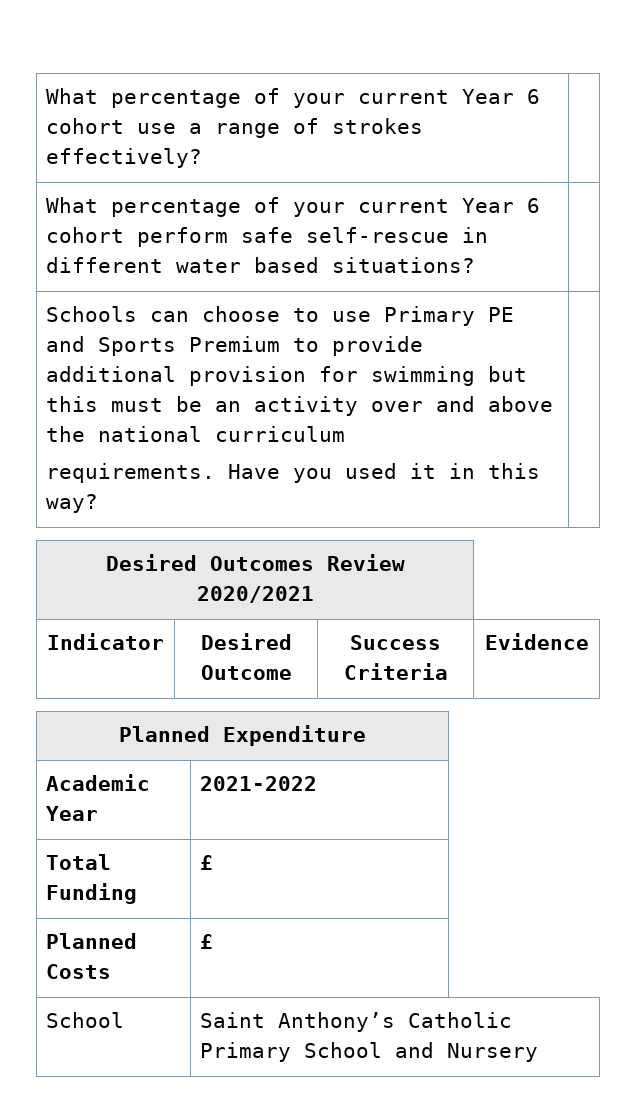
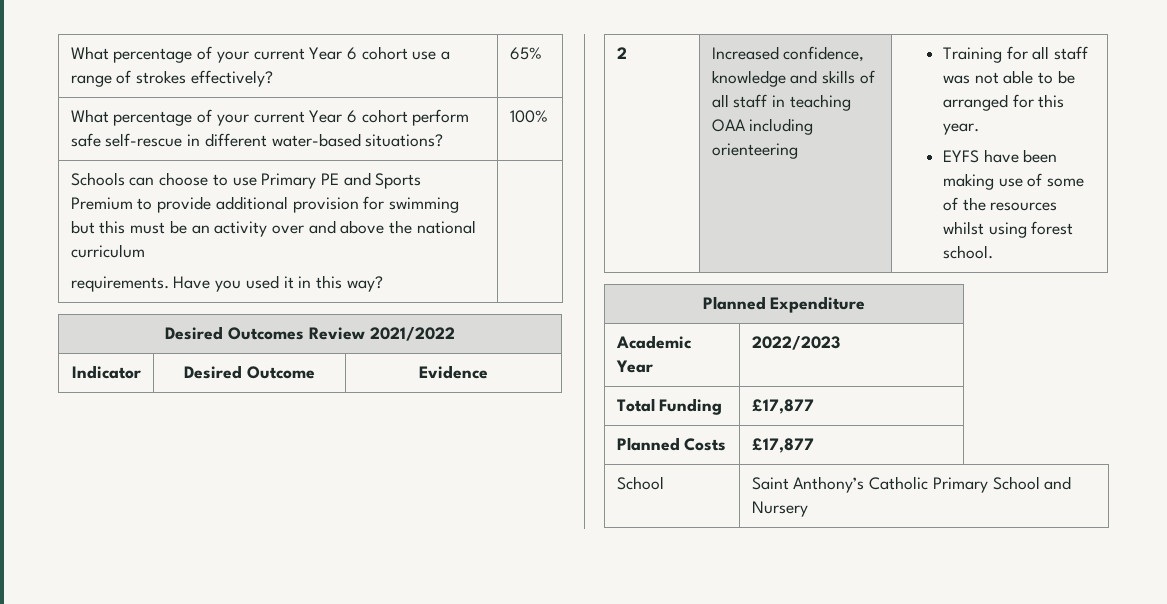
- What percentage of your current Year 6 cohort use a range of strokes effectively? |
+ What percentage of your current Year 6 cohort use a range of strokes effectively? | 65%
- What percentage of your current Year 6 cohort perform safe self-rescue in different water based situations? |
+ What percentage of your current Year 6 cohort perform safe self-rescue in different water-based situations? | 100%
- Desired Outcomes Review 2020/2021
+ Desired Outcomes Review 2021/2022
- Indicator | Desired Outcome | Success Criteria | Evidence
+ Indicator | Desired Outcome | Evidence
+ 2 | Increased confidence, knowledge and skills of all staff in teaching OAA including orienteering | Training for all staff was not able to be arranged for this year.
+ EYFS have been making use of some of the resources whilst using forest school.
- Academic Year | 2021-2022
+ Academic Year | 2022/2023
- Total Funding | £
+ Total Funding | £17,877
- Planned Costs | £
+ Planned Costs | £17,877

